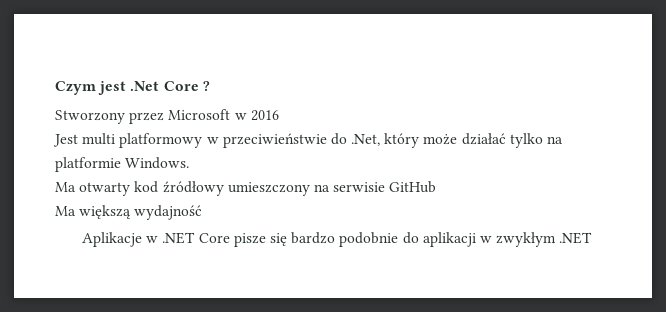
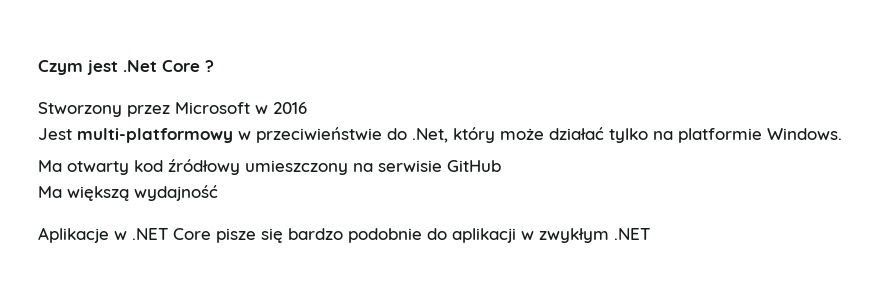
- Jest multi platformowy w przeciwieństwie do .Net, który może działać tylko na platformie Windows.
+ Jest multi-platformowy w przeciwieństwie do .Net, który może działać tylko na platformie Windows.

